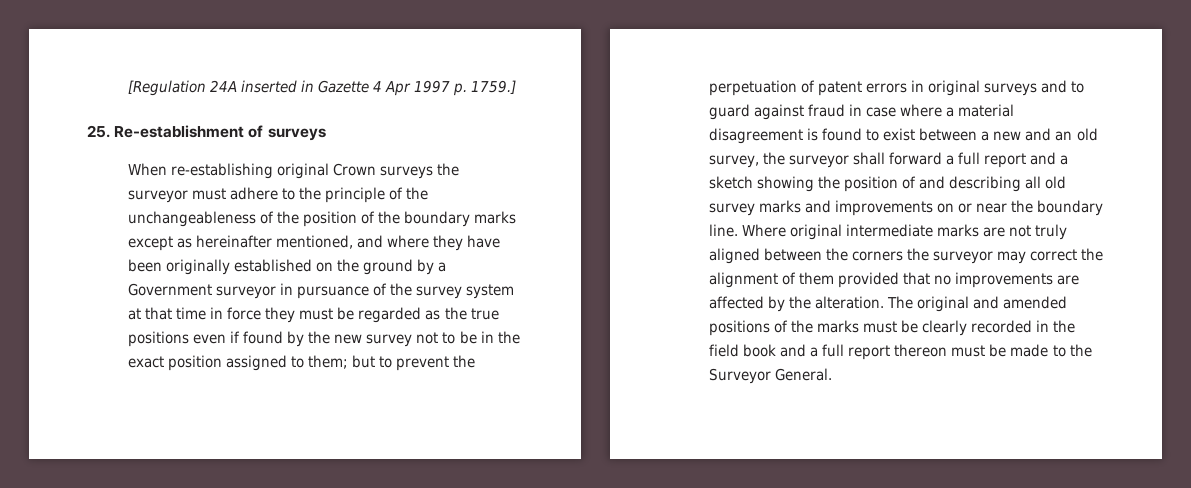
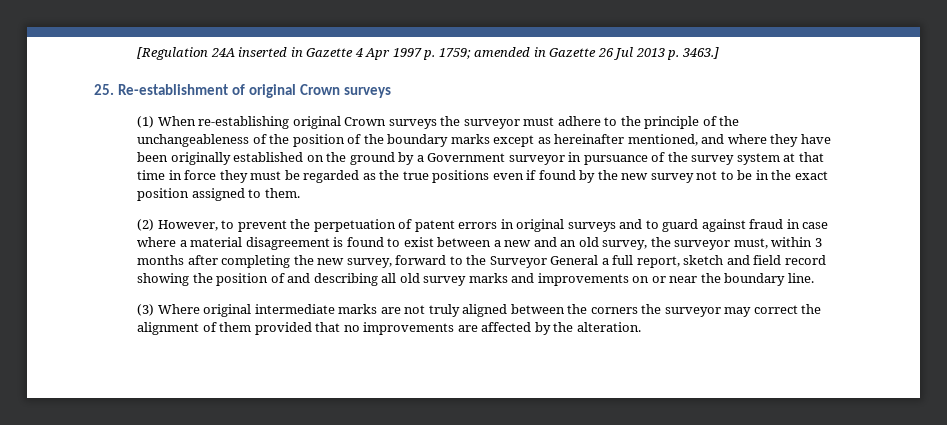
- [Regulation 24A inserted in Gazette 4 Apr 1997 p. 1759.]
+ [Regulation 24A inserted in Gazette 4 Apr 1997 p. 1759; amended in Gazette 26 Jul 2013 p. 3463.]
- 25. Re-establishment of surveys
+ 25. Re-establishment of original Crown surveys
- When re-establishing original Crown surveys the surveyor must adhere to the principle of the unchangeableness of the position of the boundary marks except as hereinafter mentioned, and where they have been originally established on the ground by a Government surveyor in pursuance of the survey system at that time in force they must be regarded as the true positions even if found by the new survey not to be in the exact position assigned to them; but to prevent the perpetuation of patent errors in original surveys and to guard against fraud in case where a material disagreement is found to exist between a new and an old survey, the surveyor shall forward a full report and a sketch showing the position of and describing all old survey marks and improvements on or near the boundary line. Where original intermediate marks are not truly aligned between the corners the surveyor may correct the alignment of them provided that no improvements are affected by the alteration. The original and amended positions of the marks must be clearly recorded in the field book and a full report thereon must be made to the Surveyor General.
+ (1) When re-establishing original Crown surveys the surveyor must adhere to the principle of the unchangeableness of the position of the boundary marks except as hereinafter mentioned, and where they have been originally established on the ground by a Government surveyor in pursuance of the survey system at that time in force they must be regarded as the true positions even if found by the new survey not to be in the exact position assigned to them.
+ (2) However, to prevent the perpetuation of patent errors in original surveys and to guard against fraud in case where a material disagreement is found to exist between a new and an old survey, the surveyor must, within 3 months after completing the new survey, forward to the Surveyor General a full report, sketch and field record showing the position of and describing all old survey marks and improvements on or near the boundary line.
+ (3) Where original intermediate marks are not truly aligned between the corners the surveyor may correct the alignment of them provided that no improvements are affected by the alteration.

